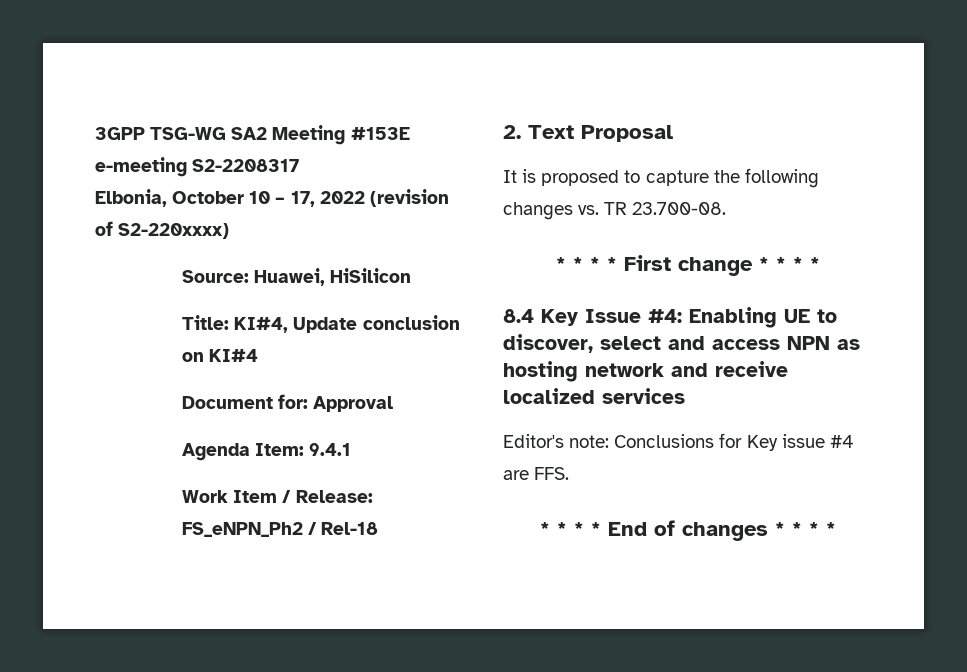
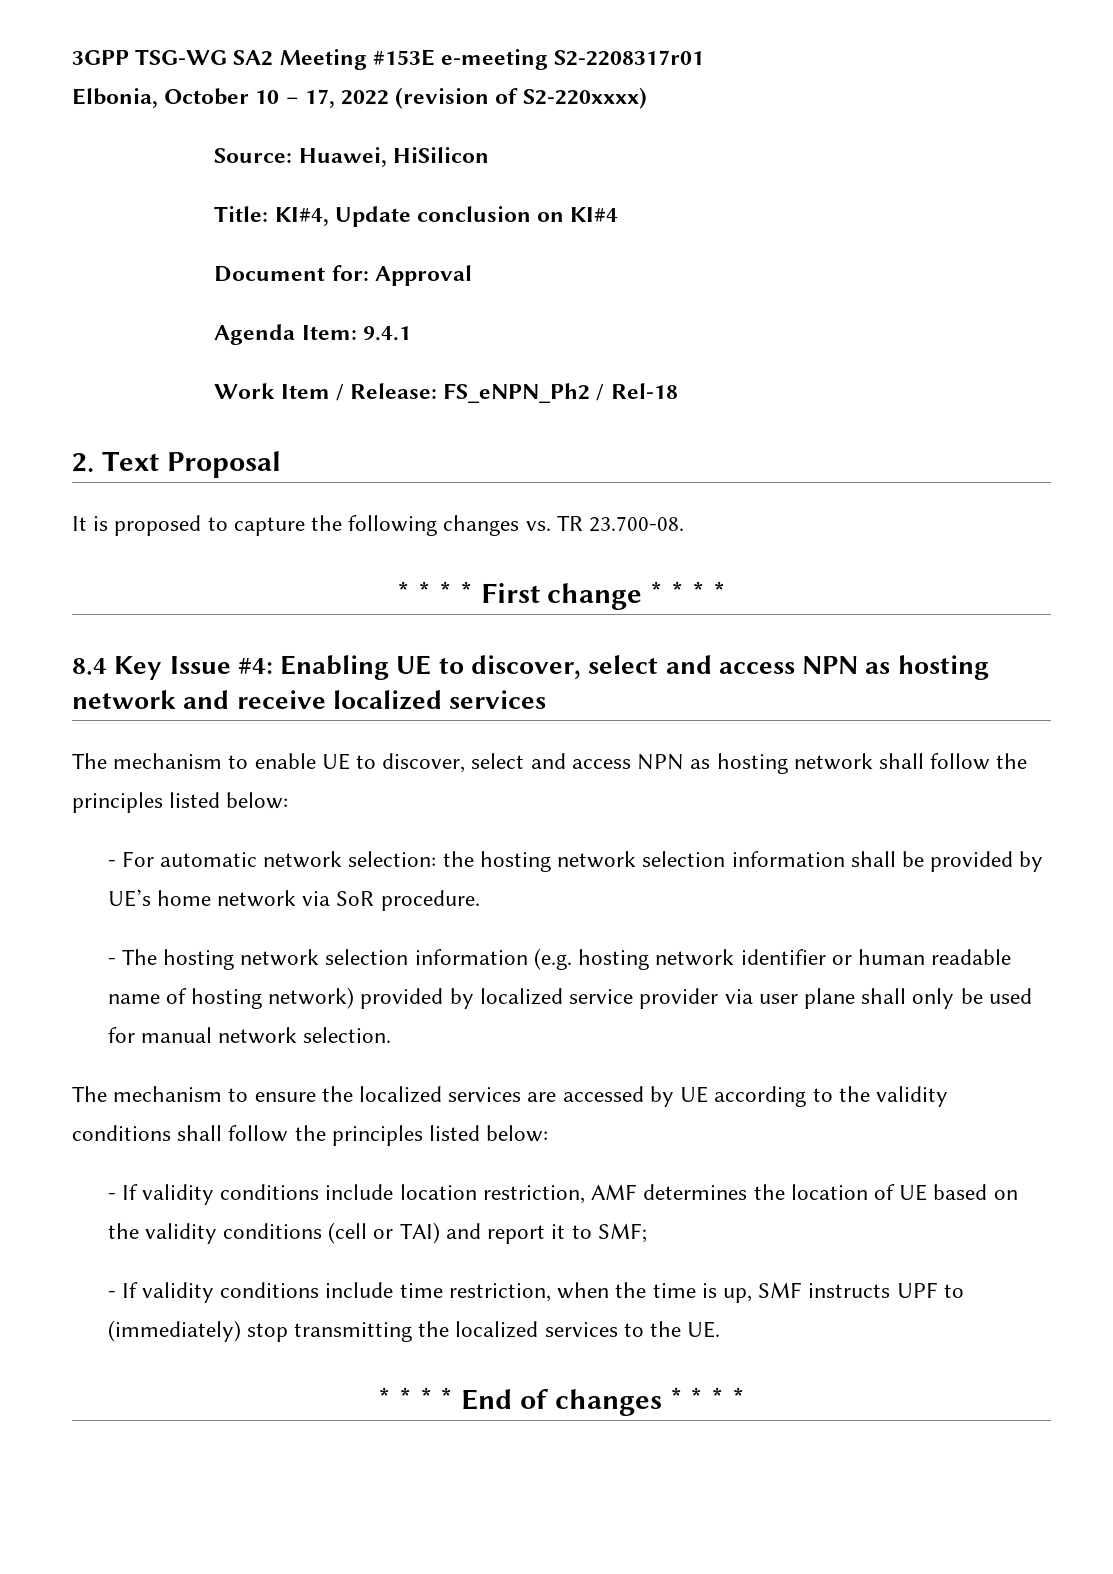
- 3GPP TSG-WG SA2 Meeting #153E e-meeting S2-2208317
+ 3GPP TSG-WG SA2 Meeting #153E e-meeting S2-2208317r01
- Editor's note: Conclusions for Key issue #4 are FFS.
+ The mechanism to enable UE to discover, select and access NPN as hosting network shall follow the principles listed below:
+ - For automatic network selection: the hosting network selection information shall be provided by UE’s home network via SoR procedure.
+ - The hosting network selection information (e.g. hosting network identifier or human readable name of hosting network) provided by localized service provider via user plane shall only be used for manual network selection.
+ The mechanism to ensure the localized services are accessed by UE according to the validity conditions shall follow the principles listed below:
+ - If validity conditions include location restriction, AMF determines the location of UE based on the validity conditions (cell or TAI) and report it to SMF;
+ - If validity conditions include time restriction, when the time is up, SMF instructs UPF to (immediately) stop transmitting the localized services to the UE.

